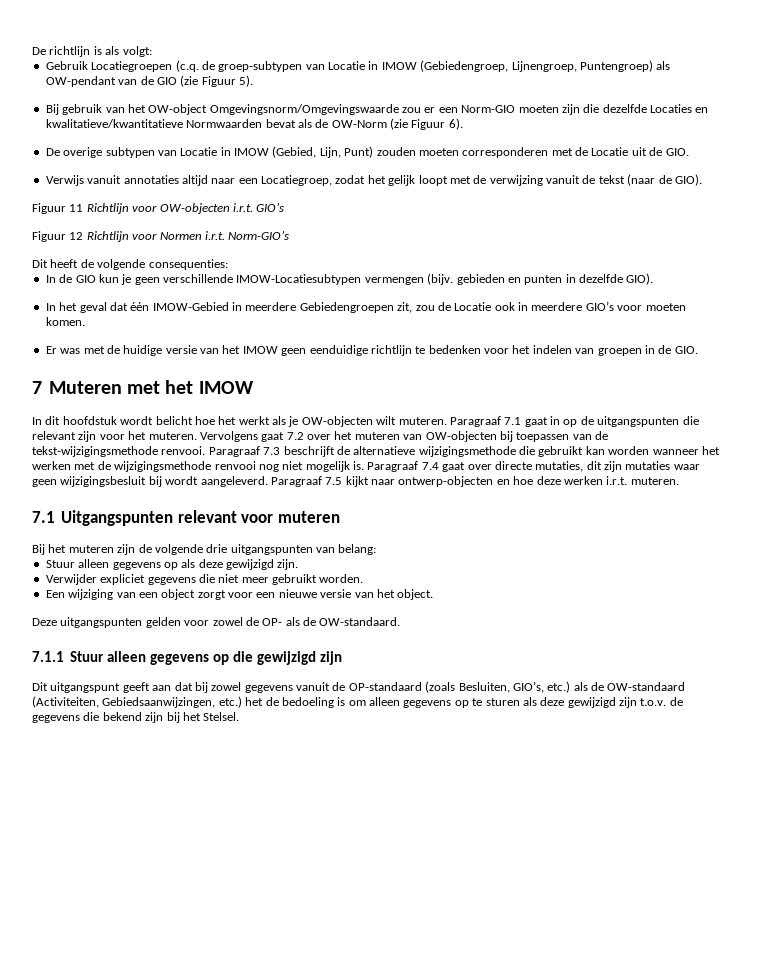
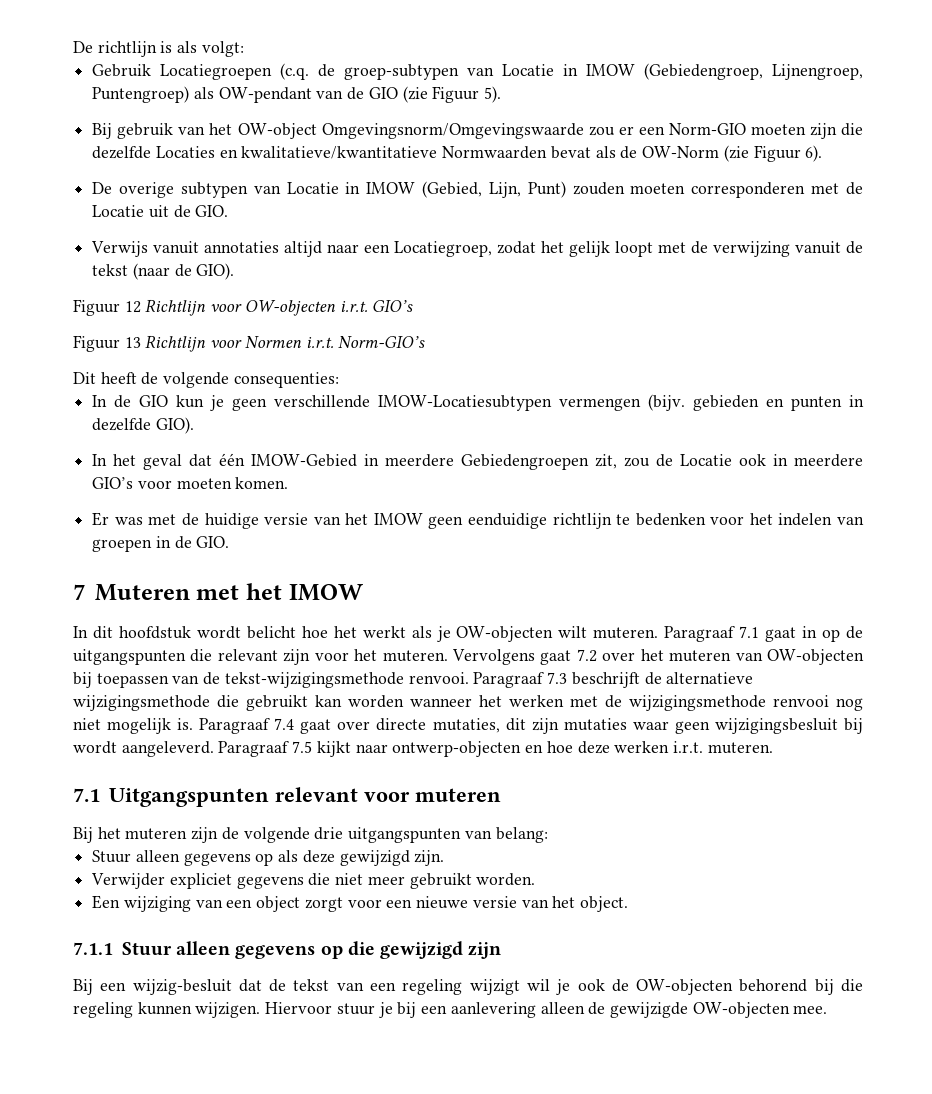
- Figuur 11 Richtlijn voor OW-objecten i.r.t. GIO’s
+ Figuur 12 Richtlijn voor OW-objecten i.r.t. GIO’s
- Figuur 12 Richtlijn voor Normen i.r.t. Norm-GIO’s
+ Figuur 13 Richtlijn voor Normen i.r.t. Norm-GIO’s
- Deze uitgangspunten gelden voor zowel de OP- als de OW-standaard.
- Dit uitgangspunt geeft aan dat bij zowel gegevens vanuit de OP-standaard (zoals Besluiten, GIO’s, etc.) als de OW-standaard (Activiteiten, Gebiedsaanwijzingen, etc.) het de bedoeling is om alleen gegevens op te sturen als deze gewijzigd zijn t.o.v. de gegevens die bekend zijn bij het Stelsel.
+ Bij een wijzig-besluit dat de tekst van een regeling wijzigt wil je ook de OW-objecten behorend bij die regeling kunnen wijzigen. Hiervoor stuur je bij een aanlevering alleen de gewijzigde OW-objecten mee.

